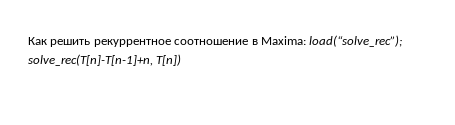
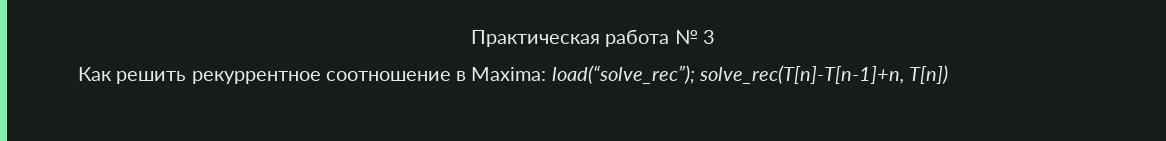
+ Практическая работа № 3

